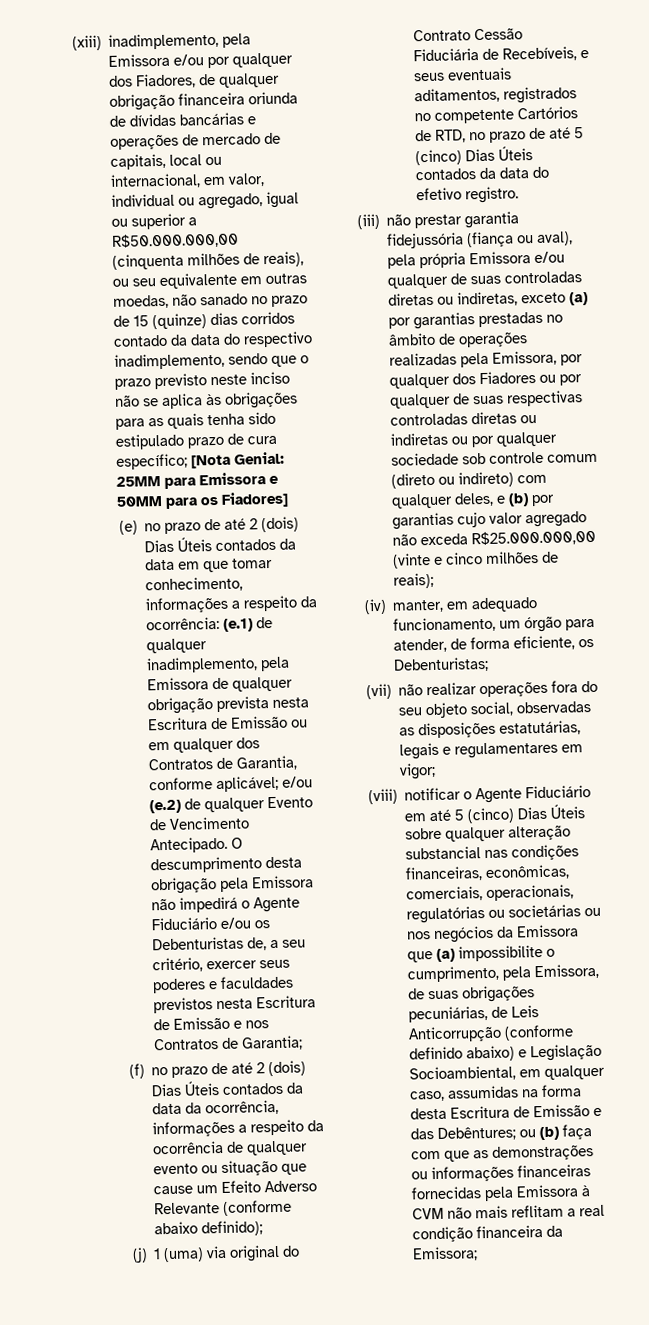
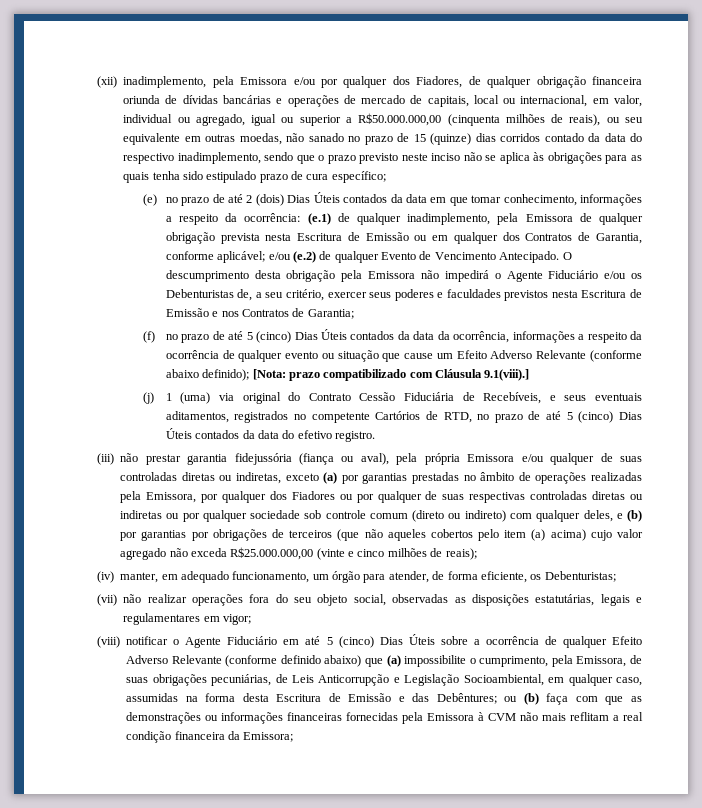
- (xiii) inadimplemento, pela Emissora e/ou por qualquer dos Fiadores, de qualquer obrigação financeira oriunda de dívidas bancárias e operações de mercado de capitais, local ou internacional, em valor, individual ou agregado, igual ou superior a R$50.000.000,00 (cinquenta milhões de reais), ou seu equivalente em outras moedas, não sanado no prazo de 15 (quinze) dias corridos contado da data do respectivo inadimplemento, sendo que o prazo previsto neste inciso não se aplica às obrigações para as quais tenha sido estipulado prazo de cura específico; [Nota Genial: 25MM para Emissora e 50MM para os Fiadores]
+ (xii) inadimplemento, pela Emissora e/ou por qualquer dos Fiadores, de qualquer obrigação financeira oriunda de dívidas bancárias e operações de mercado de capitais, local ou internacional, em valor, individual ou agregado, igual ou superior a R$50.000.000,00 (cinquenta milhões de reais), ou seu equivalente em outras moedas, não sanado no prazo de 15 (quinze) dias corridos contado da data do respectivo inadimplemento, sendo que o prazo previsto neste inciso não se aplica às obrigações para as quais tenha sido estipulado prazo de cura específico;
- (f) no prazo de até 2 (dois) Dias Úteis contados da data da ocorrência, informações a respeito da ocorrência de qualquer evento ou situação que cause um Efeito Adverso Relevante (conforme abaixo definido);
+ (f) no prazo de até 5 (cinco) Dias Úteis contados da data da ocorrência, informações a respeito da ocorrência de qualquer evento ou situação que cause um Efeito Adverso Relevante (conforme abaixo definido); [Nota: prazo compatibilizado com Cláusula 9.1(viii).]
- (iii) não prestar garantia fidejussória (fiança ou aval), pela própria Emissora e/ou qualquer de suas controladas diretas ou indiretas, exceto (a) por garantias prestadas no âmbito de operações realizadas pela Emissora, por qualquer dos Fiadores ou por qualquer de suas respectivas controladas diretas ou indiretas ou por qualquer sociedade sob controle comum (direto ou indireto) com qualquer deles, e (b) por garantias cujo valor agregado não exceda R$25.000.000,00 (vinte e cinco milhões de reais);
+ (iii) não prestar garantia fidejussória (fiança ou aval), pela própria Emissora e/ou qualquer de suas controladas diretas ou indiretas, exceto (a) por garantias prestadas no âmbito de operações realizadas pela Emissora, por qualquer dos Fiadores ou por qualquer de suas respectivas controladas diretas ou indiretas ou por qualquer sociedade sob controle comum (direto ou indireto) com qualquer deles, e (b) por garantias por obrigações de terceiros (que não aqueles cobertos pelo item (a) acima) cujo valor agregado não exceda R$25.000.000,00 (vinte e cinco milhões de reais);
- (viii) notificar o Agente Fiduciário em até 5 (cinco) Dias Úteis sobre qualquer alteração substancial nas condições financeiras, econômicas, comerciais, operacionais, regulatórias ou societárias ou nos negócios da Emissora que (a) impossibilite o cumprimento, pela Emissora, de suas obrigações pecuniárias, de Leis Anticorrupção (conforme definido abaixo) e Legislação Socioambiental, em qualquer caso, assumidas na forma desta Escritura de Emissão e das Debêntures;
+ (viii) notificar o Agente Fiduciário em até 5 (cinco) Dias Úteis sobre a ocorrência de qualquer Efeito Adverso Relevante (conforme definido abaixo) que (a) impossibilite o cumprimento, pela Emissora, de suas obrigações pecuniárias, de Leis Anticorrupção e Legislação Socioambiental, em qualquer caso, assumidas na forma desta Escritura de Emissão e das Debêntures;

